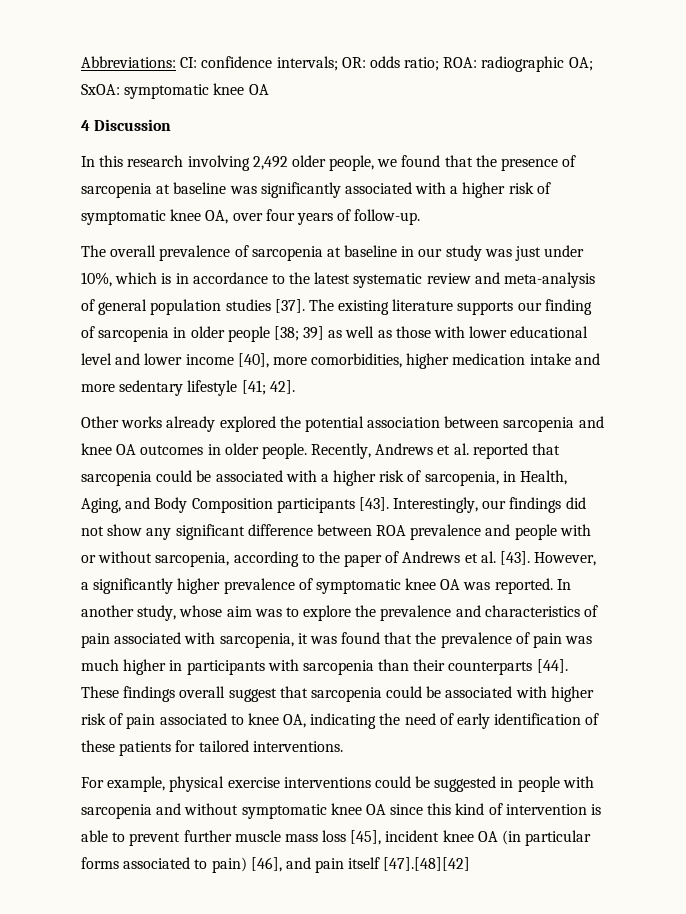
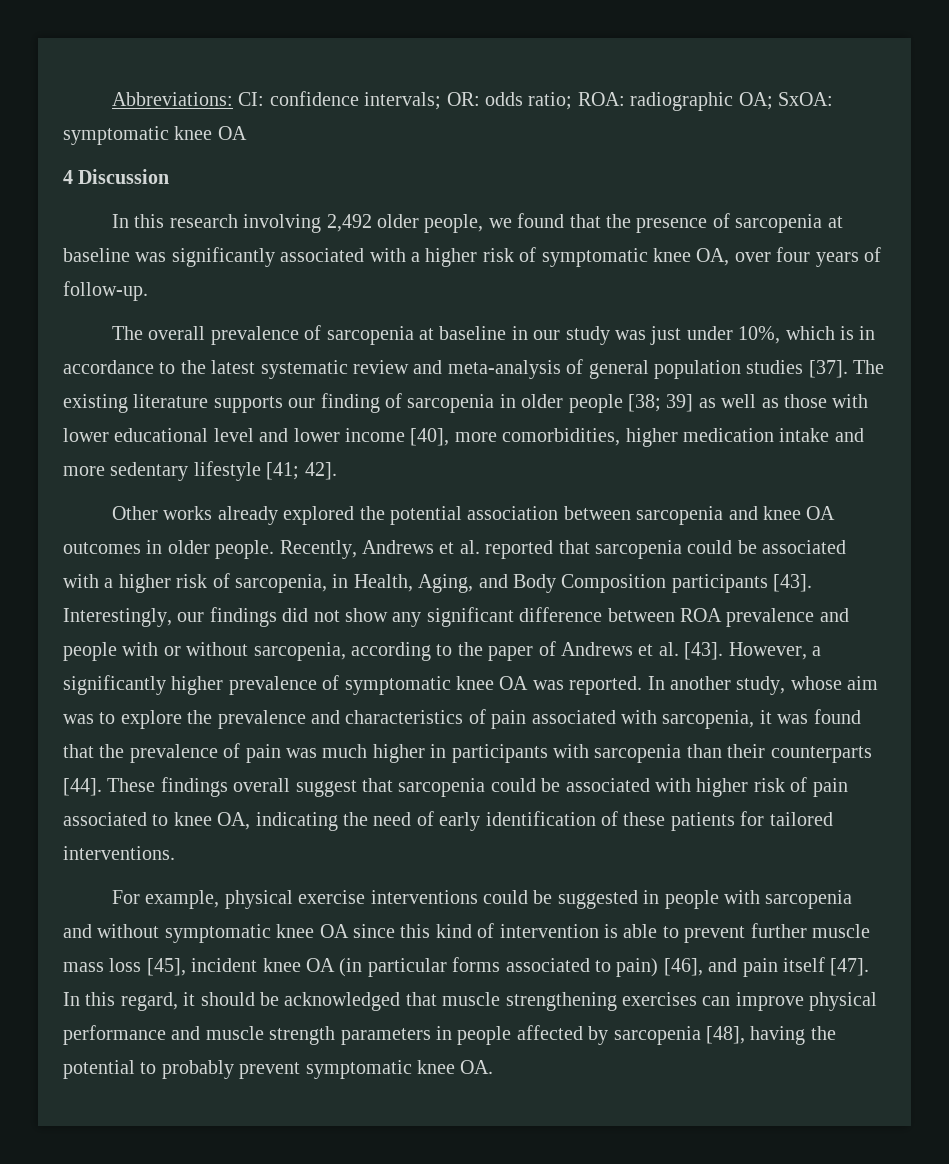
- For example, physical exercise interventions could be suggested in people with sarcopenia and without symptomatic knee OA since this kind of intervention is able to prevent further muscle mass loss [45], incident knee OA (in particular forms associated to pain) [46], and pain itself [47].[48][42]
+ For example, physical exercise interventions could be suggested in people with sarcopenia and without symptomatic knee OA since this kind of intervention is able to prevent further muscle mass loss [45], incident knee OA (in particular forms associated to pain) [46], and pain itself [47]. In this regard, it should be acknowledged that muscle strengthening exercises can improve physical performance and muscle strength parameters in people affected by sarcopenia [48], having the potential to probably prevent symptomatic knee OA.

